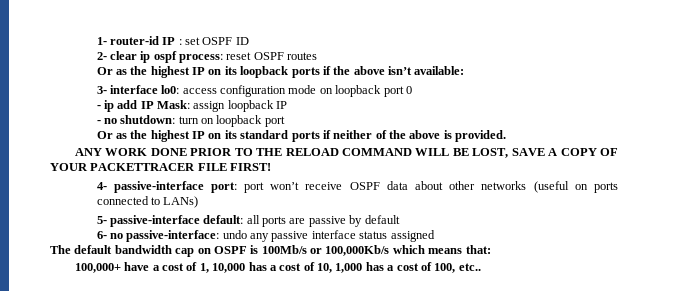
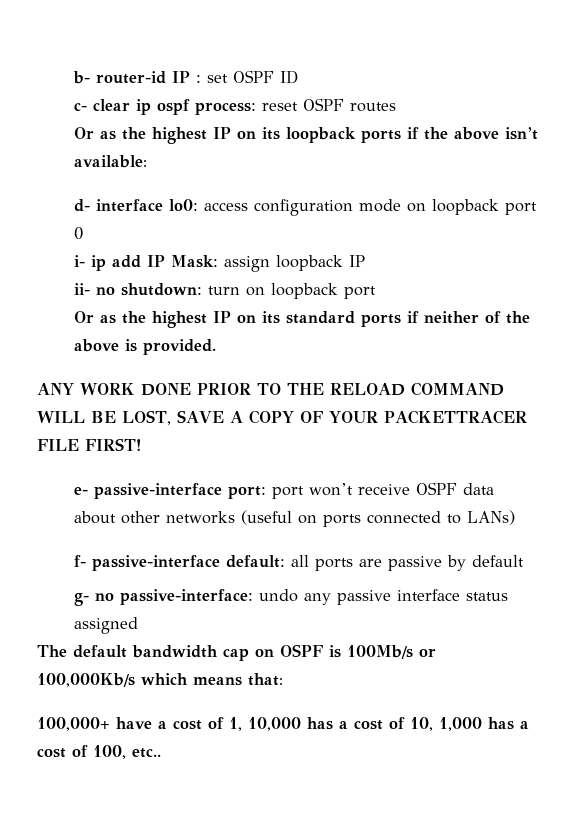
- 1- router-id IP : set OSPF ID
+ b- router-id IP : set OSPF ID
- 2- clear ip ospf process: reset OSPF routes
+ c- clear ip ospf process: reset OSPF routes
- 3- interface lo0: access configuration mode on loopback port 0
+ d- interface lo0: access configuration mode on loopback port 0
- - ip add IP Mask: assign loopback IP
+ i- ip add IP Mask: assign loopback IP
- - no shutdown: turn on loopback port
+ ii- no shutdown: turn on loopback port
- 4- passive-interface port: port won’t receive OSPF data about other networks (useful on ports connected to LANs)
+ e- passive-interface port: port won’t receive OSPF data about other networks (useful on ports connected to LANs)
- 5- passive-interface default: all ports are passive by default
+ f- passive-interface default: all ports are passive by default
- 6- no passive-interface: undo any passive interface status assigned
+ g- no passive-interface: undo any passive interface status assigned

